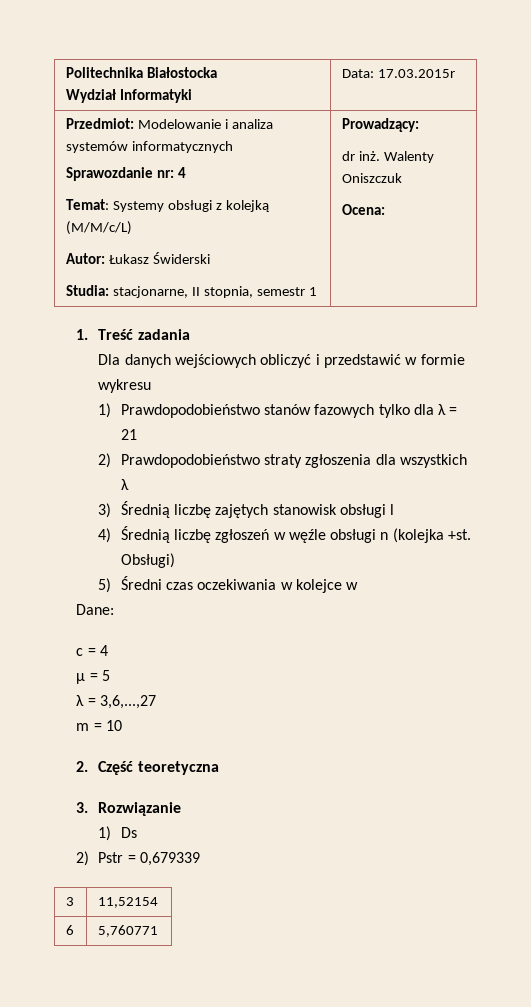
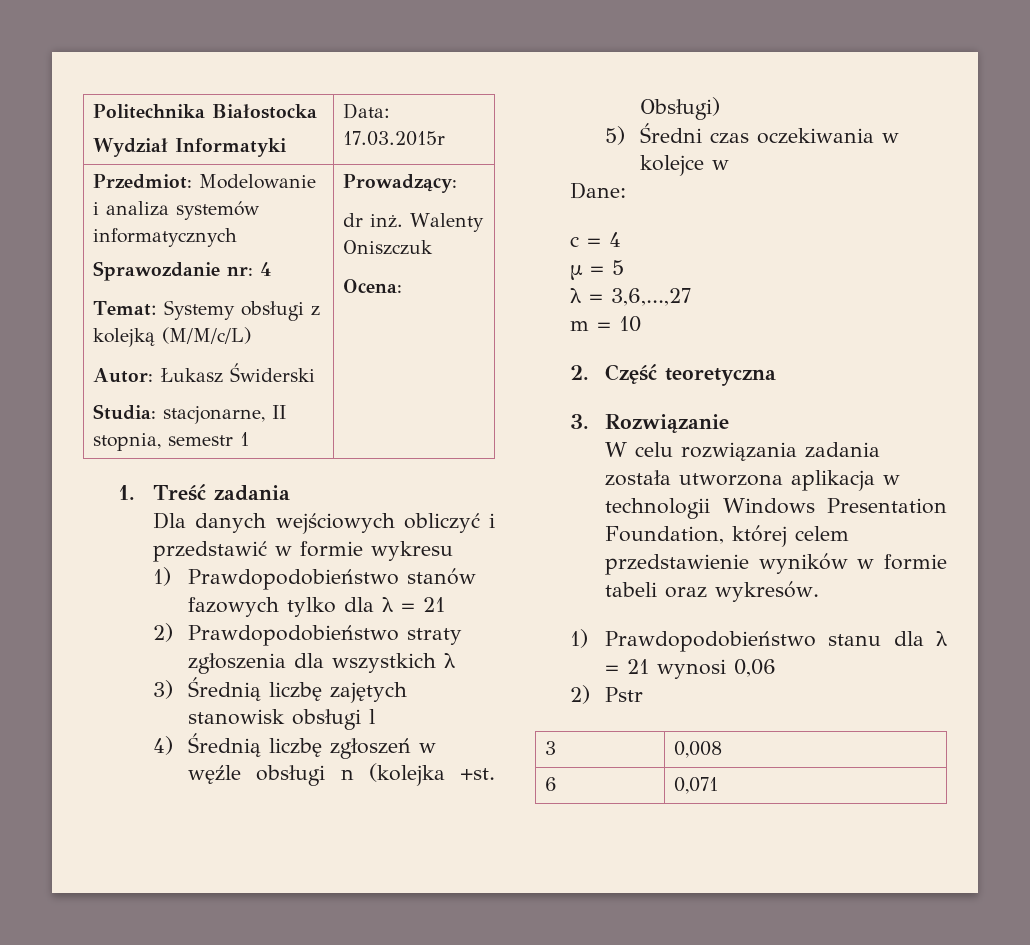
- 1) Ds
+ W celu rozwiązania zadania została utworzona aplikacja w technologii Windows Presentation Foundation, której celem przedstawienie wyników w formie tabeli oraz wykresów.
+ 1) Prawdopodobieństwo stanu dla λ = 21 wynosi 0,06
- 2) Pstr = 0,679339
+ 2) Pstr
- 3 | 11,52154
+ 3 | 0,008
- 6 | 5,760771
+ 6 | 0,071

